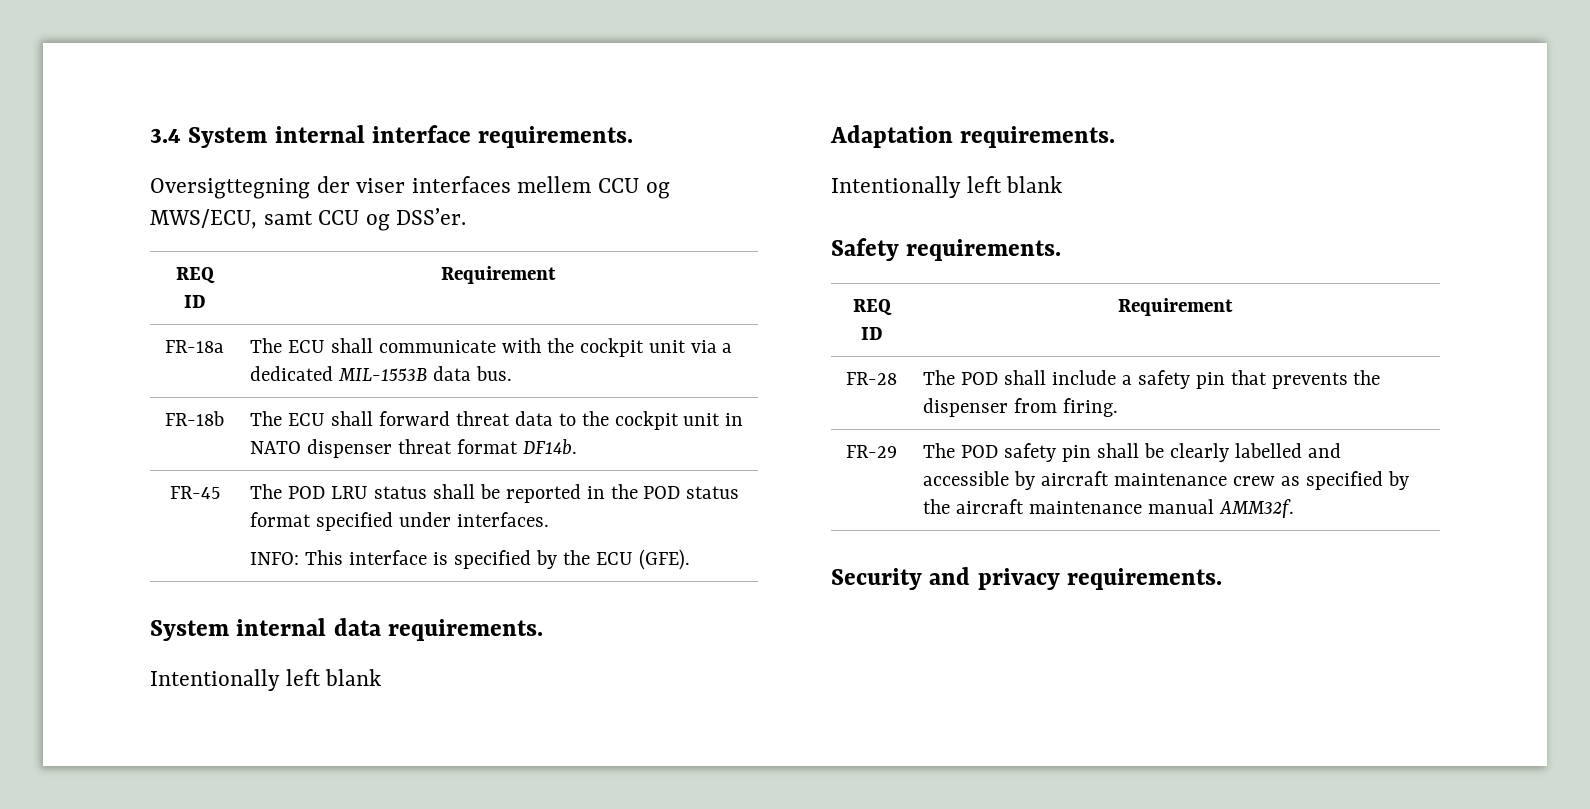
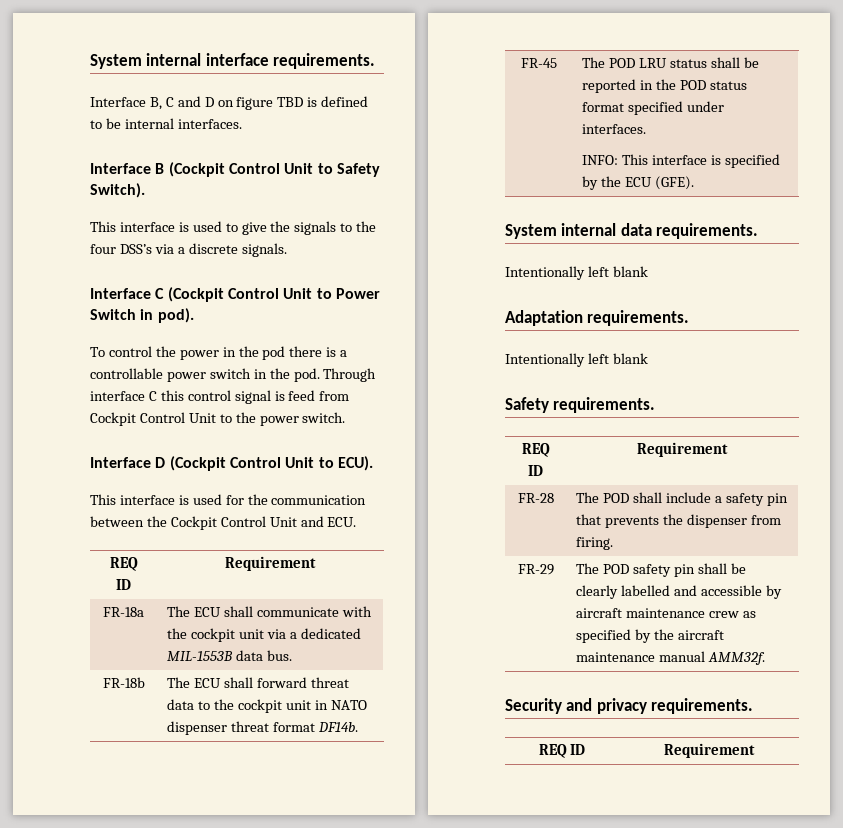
- 3.4 System internal interface requirements.
+ System internal interface requirements.
- Oversigttegning der viser interfaces mellem CCU og MWS/ECU, samt CCU og DSS’er.
+ Interface B, C and D on figure TBD is defined to be internal interfaces.
+ Interface B (Cockpit Control Unit to Safety Switch).
+ This interface is used to give the signals to the four DSS’s via a discrete signals.
+ Interface C (Cockpit Control Unit to Power Switch in pod).
+ To control the power in the pod there is a controllable power switch in the pod. Through interface C this control signal is feed from Cockpit Control Unit to the power switch.
+ Interface D (Cockpit Control Unit to ECU).
+ This interface is used for the communication between the Cockpit Control Unit and ECU.
  Security and privacy requirements.
+ REQ ID | Requirement

